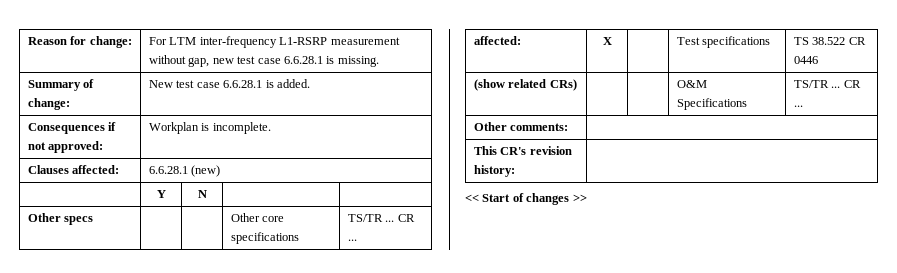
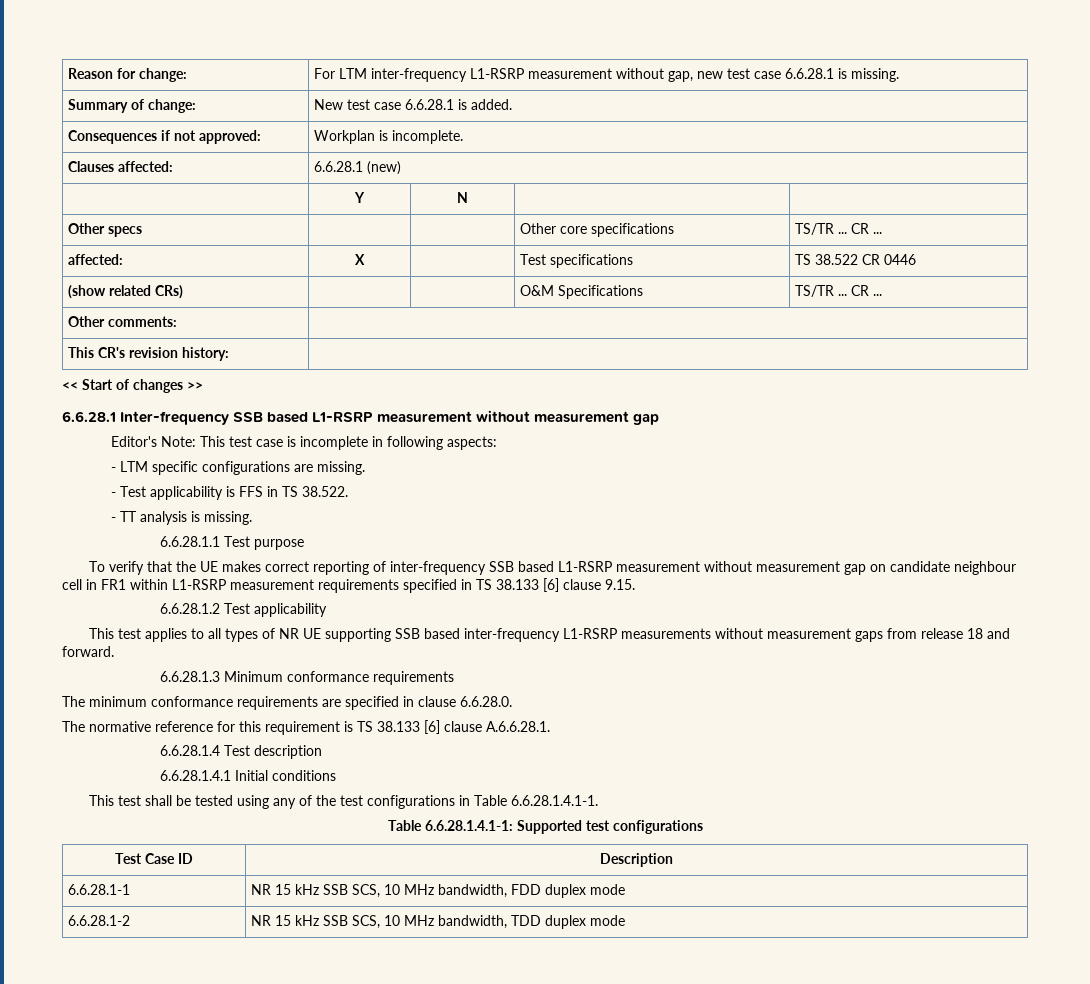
+ 6.6.28.1 Inter-frequency SSB based L1-RSRP measurement without measurement gap
+ Editor's Note: This test case is incomplete in following aspects:
+ - LTM specific configurations are missing.
+ - Test applicability is FFS in TS 38.522.
+ - TT analysis is missing.
+ 6.6.28.1.1 Test purpose
+ To verify that the UE makes correct reporting of inter-frequency SSB based L1-RSRP measurement without measurement gap on candidate neighbour cell in FR1 within L1-RSRP measurement requirements specified in TS 38.133 [6] clause 9.15.
+ 6.6.28.1.2 Test applicability
+ This test applies to all types of NR UE supporting SSB based inter-frequency L1-RSRP measurements without measurement gaps from release 18 and forward.
+ 6.6.28.1.3 Minimum conformance requirements
+ The minimum conformance requirements are specified in clause 6.6.28.0.
+ The normative reference for this requirement is TS 38.133 [6] clause A.6.6.28.1.
+ 6.6.28.1.4 Test description
+ 6.6.28.1.4.1 Initial conditions
+ This test shall be tested using any of the test configurations in Table 6.6.28.1.4.1-1.
+ Table 6.6.28.1.4.1-1: Supported test configurations
+ Test Case ID | Description
+ 6.6.28.1-1 | NR 15 kHz SSB SCS, 10 MHz bandwidth, FDD duplex mode
+ 6.6.28.1-2 | NR 15 kHz SSB SCS, 10 MHz bandwidth, TDD duplex mode

